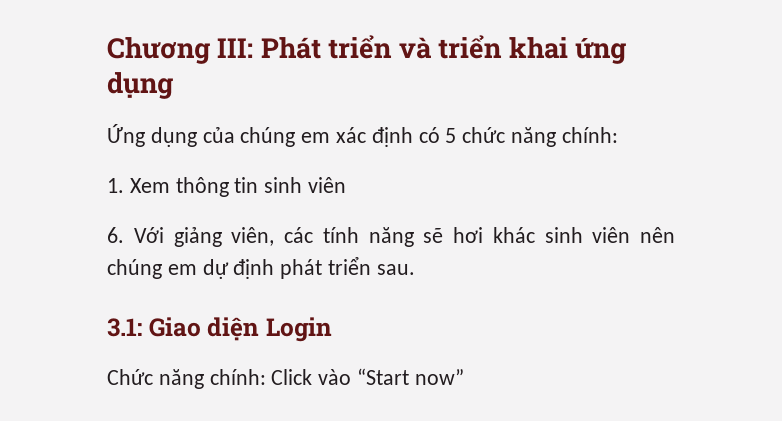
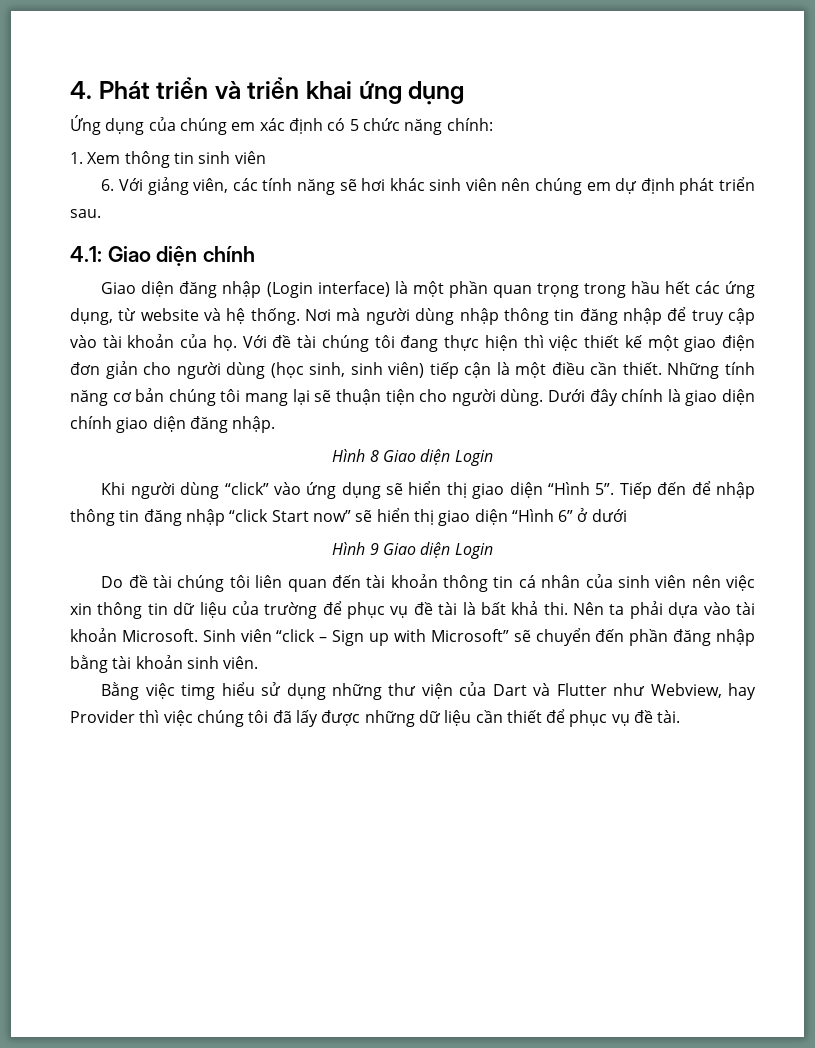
- Chương III: Phát triển và triển khai ứng dụng
+ 4. Phát triển và triển khai ứng dụng
- 3.1: Giao diện Login
- Chức năng chính: Click vào “Start now”
+ 4.1: Giao diện chính
+ Giao diện đăng nhập (Login interface) là một phần quan trọng trong hầu hết các ứng dụng, từ website và hệ thống. Nơi mà người dùng nhập thông tin đăng nhập để truy cập vào tài khoản của họ. Với đề tài chúng tôi đang thực hiện thì việc thiết kế một giao điện đơn giản cho người dùng (học sinh, sinh viên) tiếp cận là một điều cần thiết. Những tính năng cơ bản chúng tôi mang lại sẽ thuận tiện cho người dùng. Dưới đây chính là giao diện chính giao diện đăng nhập.
+ Hình 8 Giao diện Login
+ Khi người dùng “click” vào ứng dụng sẽ hiển thị giao diện “Hình 5”. Tiếp đến để nhập thông tin đăng nhập “click Start now” sẽ hiển thị giao diện “Hình 6” ở dưới
+ Hình 9 Giao diện Login
+ Do đề tài chúng tôi liên quan đến tài khoản thông tin cá nhân của sinh viên nên việc xin thông tin dữ liệu của trường để phục vụ đề tài là bất khả thi. Nên ta phải dựa vào tài khoản Microsoft. Sinh viên “click – Sign up with Microsoft” sẽ chuyển đến phần đăng nhập bằng tài khoản sinh viên.
+ Bằng việc timg hiểu sử dụng những thư viện của Dart và Flutter như Webview, hay Provider thì việc chúng tôi đã lấy được những dữ liệu cần thiết để phục vụ đề tài.

